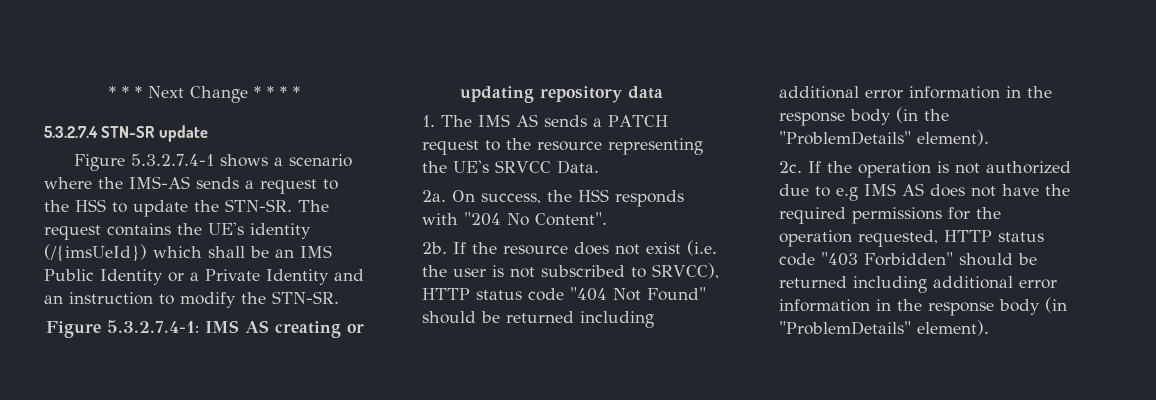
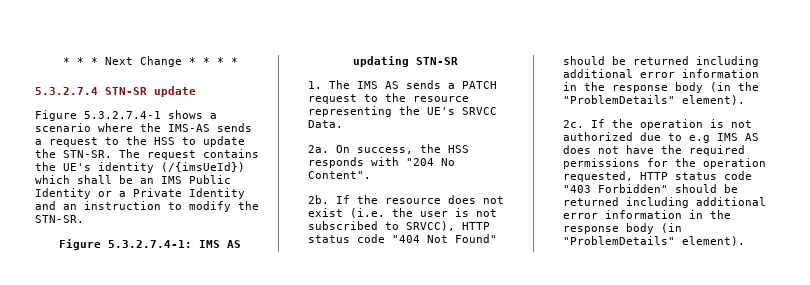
- Figure 5.3.2.7.4-1: IMS AS creating or updating repository data
+ Figure 5.3.2.7.4-1: IMS AS updating STN-SR

